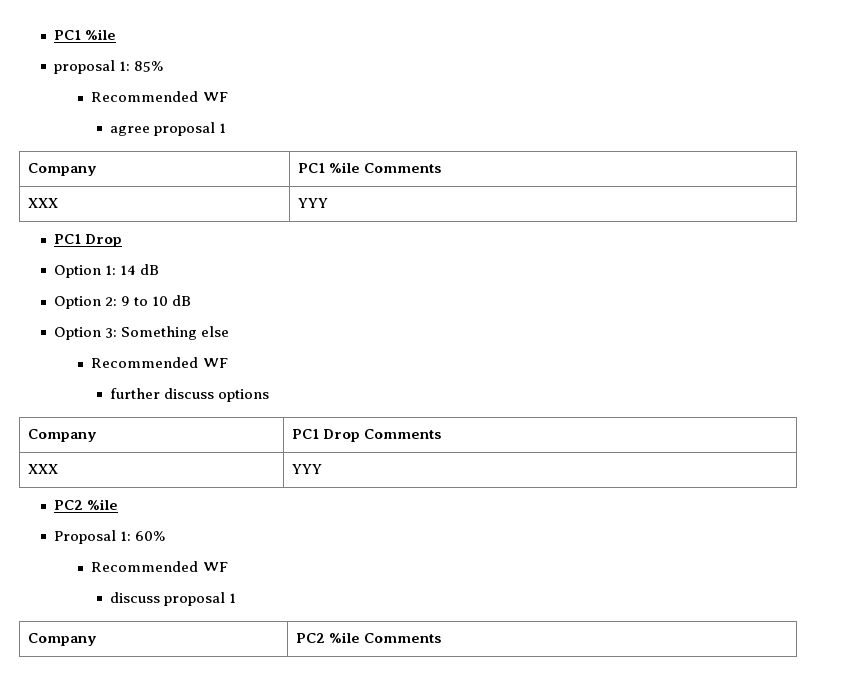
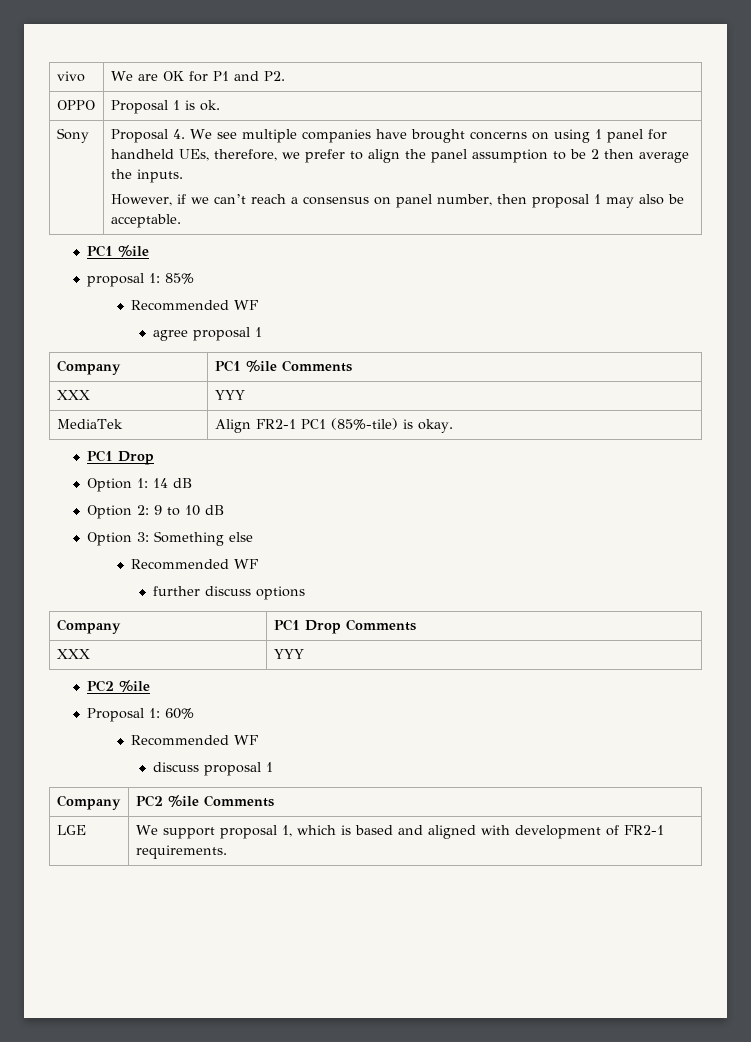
+ vivo | We are OK for P1 and P2.
+ OPPO | Proposal 1 is ok.
+ Sony | Proposal 4. We see multiple companies have brought concerns on using 1 panel for handheld UEs, therefore, we prefer to align the panel assumption to be 2 then average the inputs.
+ However, if we can’t reach a consensus on panel number, then proposal 1 may also be acceptable.
+ MediaTek | Align FR2-1 PC1 (85%-tile) is okay.
+ LGE | We support proposal 1, which is based and aligned with development of FR2-1 requirements.

